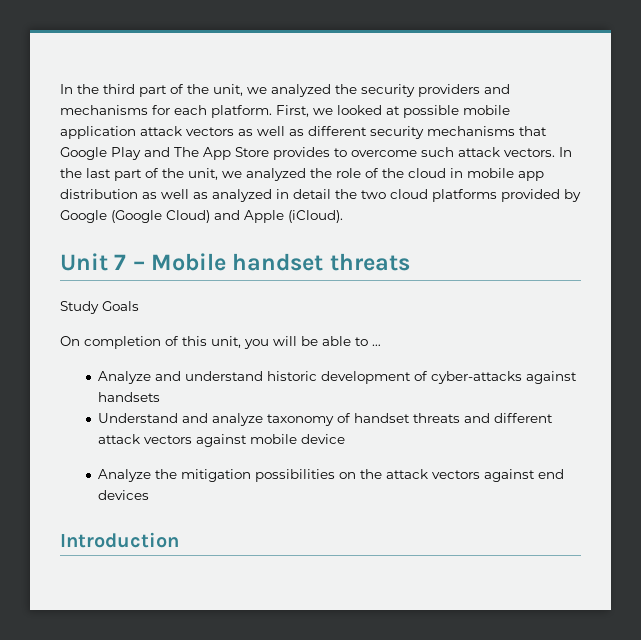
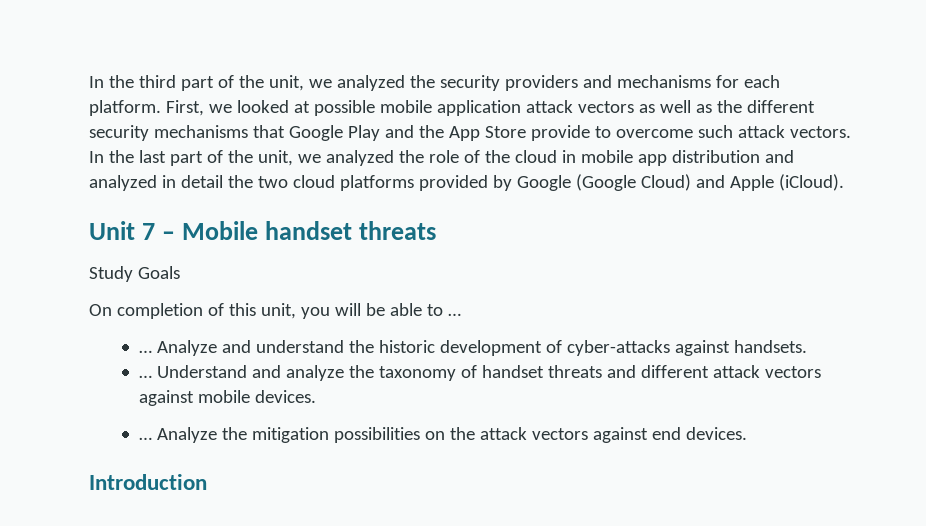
- First, we looked at possible mobile application attack vectors as well as different security mechanisms that Google Play and The App Store provides to overcome such attack vectors.
+ First, we looked at possible mobile application attack vectors as well as the different security mechanisms that Google Play and the App Store provide to overcome such attack vectors.
- In the last part of the unit, we analyzed the role of the cloud in mobile app distribution as well as analyzed in detail the two cloud platforms provided by Google (Google Cloud) and Apple (iCloud).
+ In the last part of the unit, we analyzed the role of the cloud in mobile app distribution and analyzed in detail the two cloud platforms provided by Google (Google Cloud) and Apple (iCloud).
  On completion of this unit, you will be able to …
- Analyze and understand historic development of cyber-attacks against handsets
- Understand and analyze taxonomy of handset threats and different attack vectors against mobile device
- Analyze the mitigation possibilities on the attack vectors against end devices
+ … Analyze and understand the historic development of cyber-attacks against handsets.
+ … Understand and analyze the taxonomy of handset threats and different attack vectors against mobile devices.
+ … Analyze the mitigation possibilities on the attack vectors against end devices.

